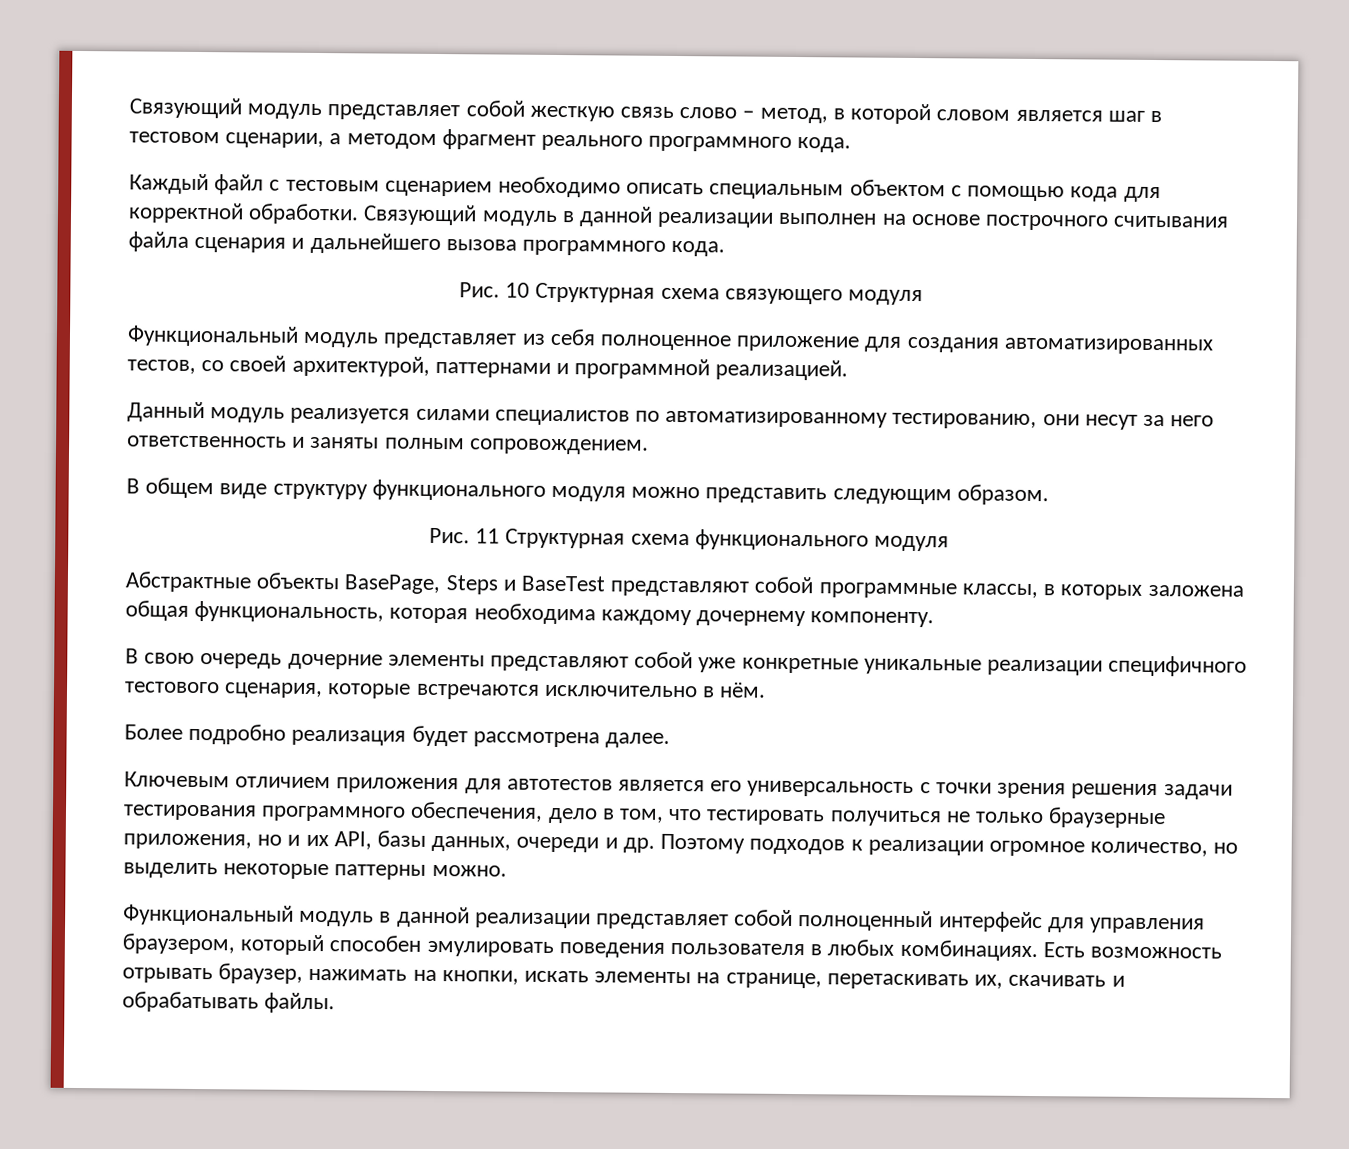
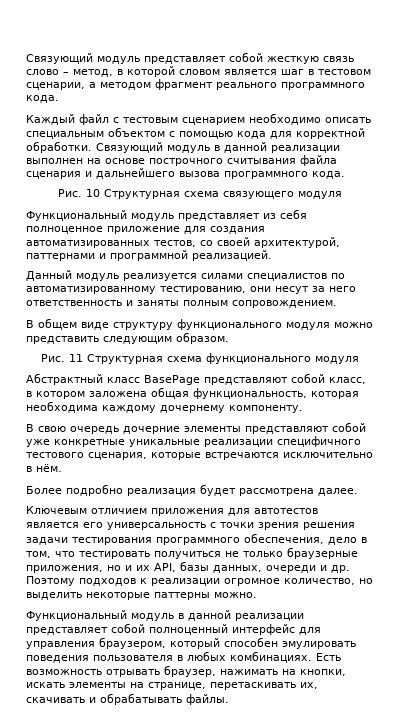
- Абстрактные объекты BasePage, Steps и BaseTest представляют собой программные классы, в которых заложена общая функциональность, которая необходима каждому дочернему компоненту.
+ Абстрактный класс BasePage представляют собой класс, в котором заложена общая функциональность, которая необходима каждому дочернему компоненту.

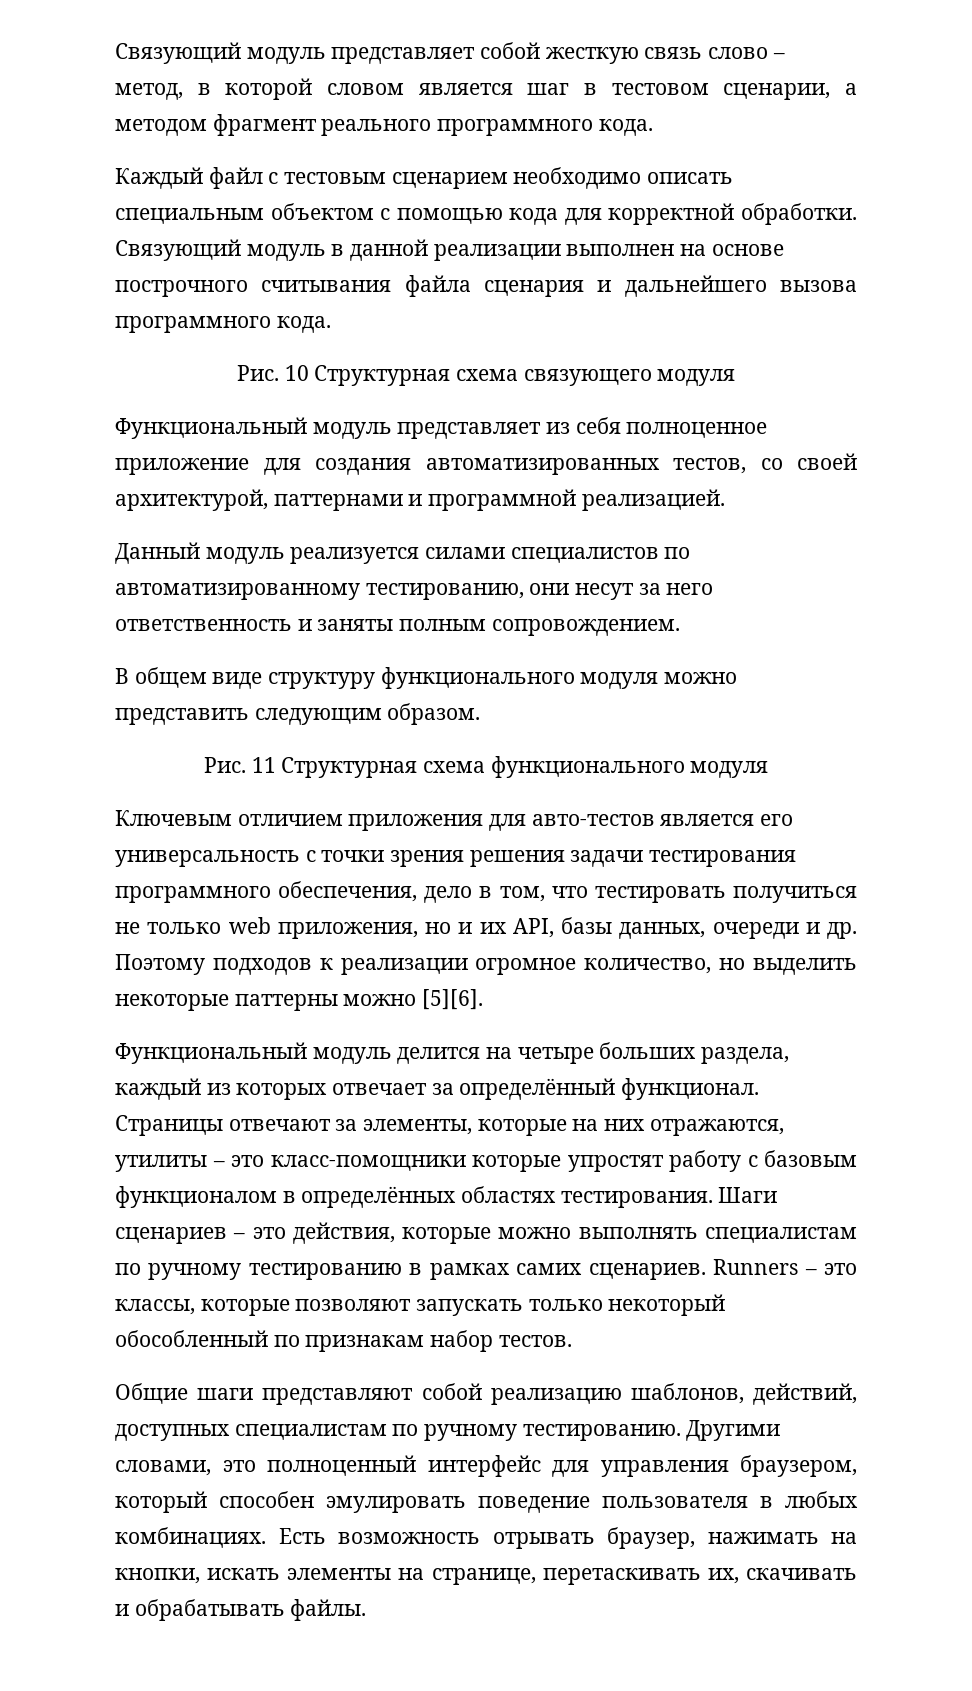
- Абстрактный класс BasePage представляют собой класс, в котором заложена общая функциональность, которая необходима каждому дочернему компоненту.
- В свою очередь дочерние элементы представляют собой уже конкретные уникальные реализации специфичного тестового сценария, которые встречаются исключительно в нём.
- Более подробно реализация будет рассмотрена далее.
- Ключевым отличием приложения для автотестов является его универсальность с точки зрения решения задачи тестирования программного обеспечения, дело в том, что тестировать получиться не только браузерные приложения, но и их API, базы данных, очереди и др. Поэтому подходов к реализации огромное количество, но выделить некоторые паттерны можно.
- Функциональный модуль в данной реализации представляет собой полноценный интерфейс для управления браузером, который способен эмулировать поведения пользователя в любых комбинациях.
+ Ключевым отличием приложения для авто-тестов является его универсальность с точки зрения решения задачи тестирования программного обеспечения, дело в том, что тестировать получиться не только web приложения, но и их API, базы данных, очереди и др. Поэтому подходов к реализации огромное количество, но выделить некоторые паттерны можно [5][6].
+ Функциональный модуль делится на четыре больших раздела, каждый из которых отвечает за определённый функционал. Страницы отвечают за элементы, которые на них отражаются, утилиты – это класс-помощники которые упростят работу с базовым функционалом в определённых областях тестирования. Шаги сценариев – это действия, которые можно выполнять специалистам по ручному тестированию в рамках самих сценариев. Runners – это классы, которые позволяют запускать только некоторый обособленный по признакам набор тестов.
+ Общие шаги представляют собой реализацию шаблонов, действий, доступных специалистам по ручному тестированию. Другими словами, это полноценный интерфейс для управления браузером, который способен эмулировать поведение пользователя в любых комбинациях.

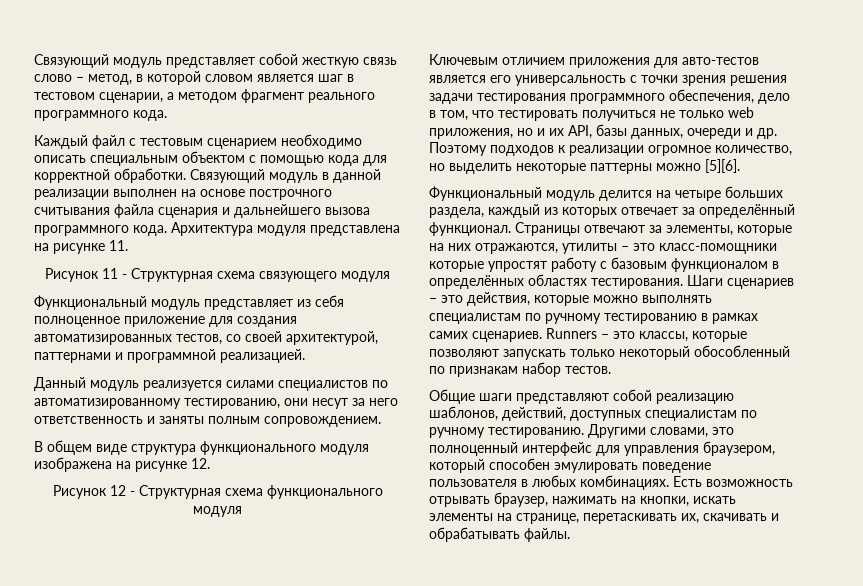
- Связующий модуль в данной реализации выполнен на основе построчного считывания файла сценария и дальнейшего вызова программного кода.
- Рис. 10 Структурная схема связующего модуля
+ Связующий модуль в данной реализации выполнен на основе построчного считывания файла сценария и дальнейшего вызова программного кода. Архитектура модуля представлена на рисунке 11.
+ Рисунок 11 - Структурная схема связующего модуля
- В общем виде структуру функционального модуля можно представить следующим образом.
- Рис. 11 Структурная схема функционального модуля
+ В общем виде структура функционального модуля изображена на рисунке 12.
+ Рисунок 12 - Структурная схема функционального модуля

